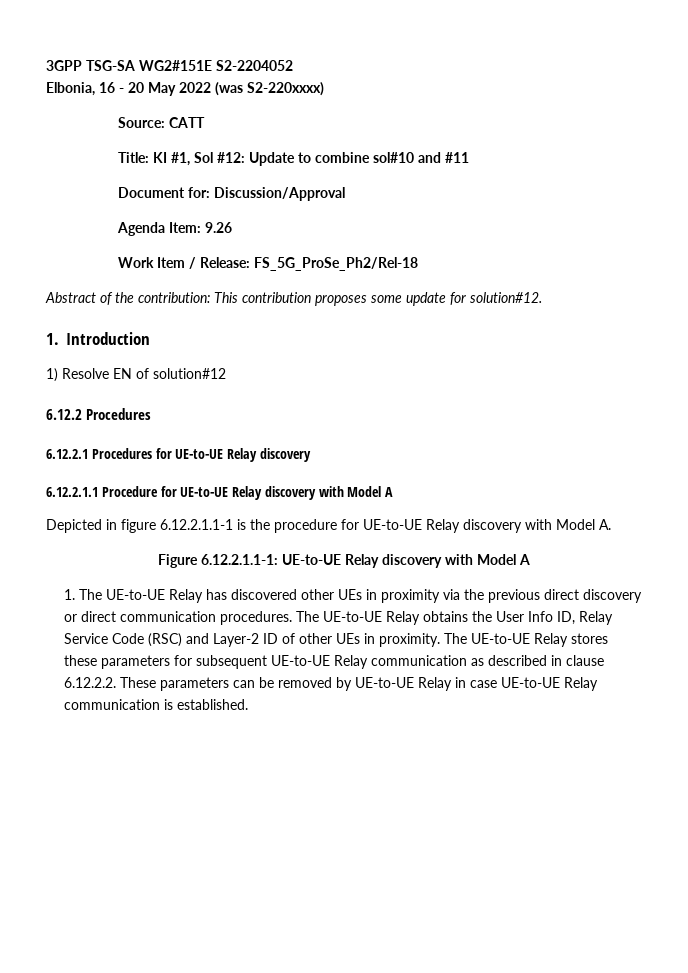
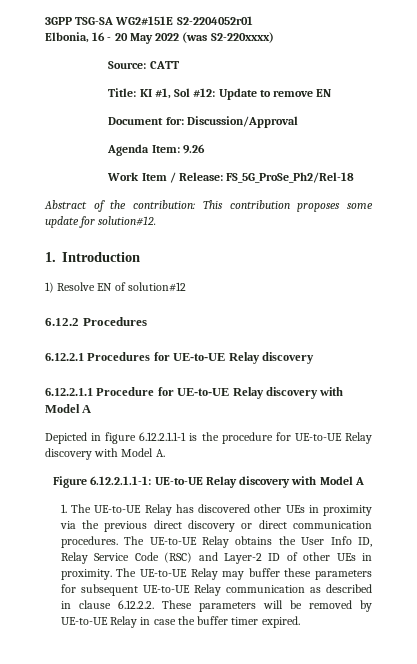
- 3GPP TSG-SA WG2#151E S2-2204052
+ 3GPP TSG-SA WG2#151E S2-2204052r01
- Title: KI #1, Sol #12: Update to combine sol#10 and #11
+ Title: KI #1, Sol #12: Update to remove EN
- The UE-to-UE Relay stores these parameters for subsequent UE-to-UE Relay communication as described in clause 6.12.2.2. These parameters can be removed by UE-to-UE Relay in case UE-to-UE Relay communication is established.
+ The UE-to-UE Relay may buffer these parameters for subsequent UE-to-UE Relay communication as described in clause 6.12.2.2. These parameters will be removed by UE-to-UE Relay in case the buffer timer expired.

